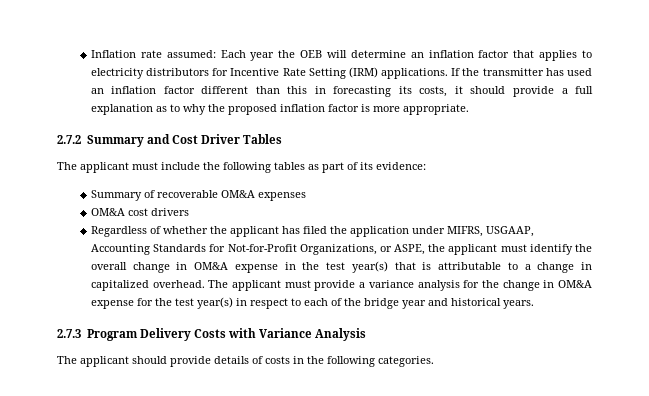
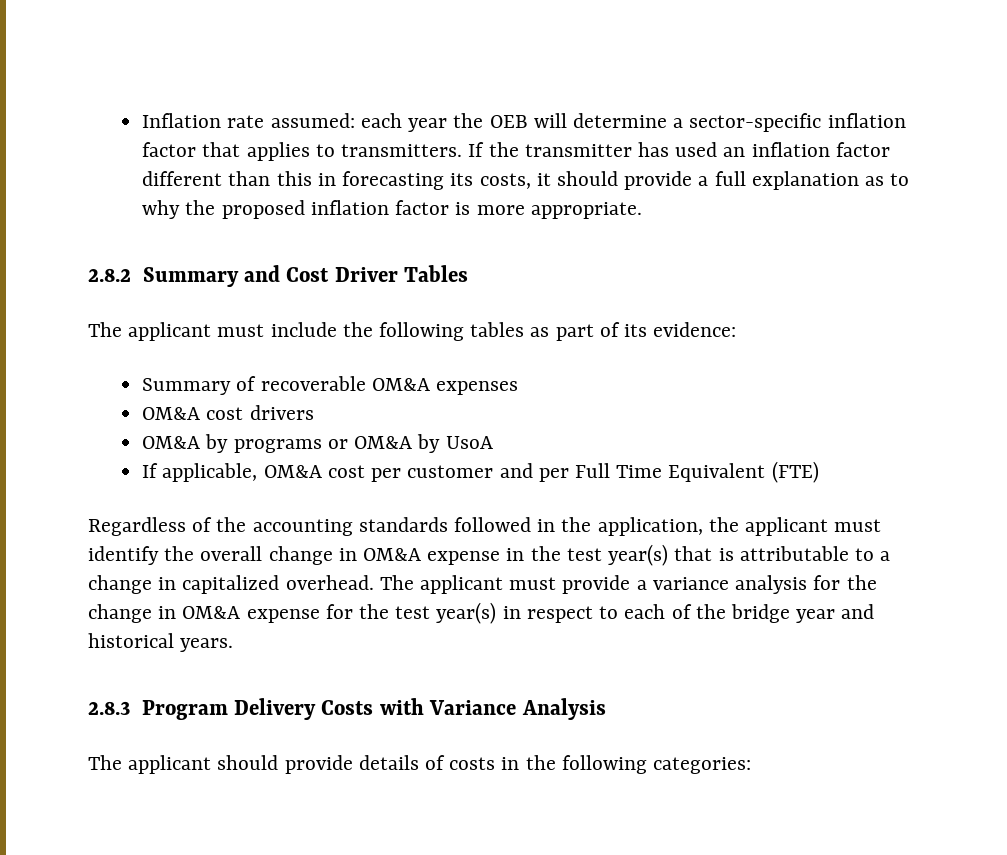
- Inflation rate assumed: Each year the OEB will determine an inflation factor that applies to electricity distributors for Incentive Rate Setting (IRM) applications.
+ Inflation rate assumed: each year the OEB will determine a sector-specific inflation factor that applies to transmitters.
- 2.7.2 Summary and Cost Driver Tables
+ 2.8.2 Summary and Cost Driver Tables
- Regardless of whether the applicant has filed the application under MIFRS, USGAAP, Accounting Standards for Not-for-Profit Organizations, or ASPE, the applicant must identify the overall change in OM&A expense in the test year(s) that is attributable to a change in capitalized overhead.
+ OM&A by programs or OM&A by UsoA
+ If applicable, OM&A cost per customer and per Full Time Equivalent (FTE)
+ Regardless of the accounting standards followed in the application, the applicant must identify the overall change in OM&A expense in the test year(s) that is attributable to a change in capitalized overhead.
- 2.7.3 Program Delivery Costs with Variance Analysis
+ 2.8.3 Program Delivery Costs with Variance Analysis
- The applicant should provide details of costs in the following categories.
+ The applicant should provide details of costs in the following categories:

